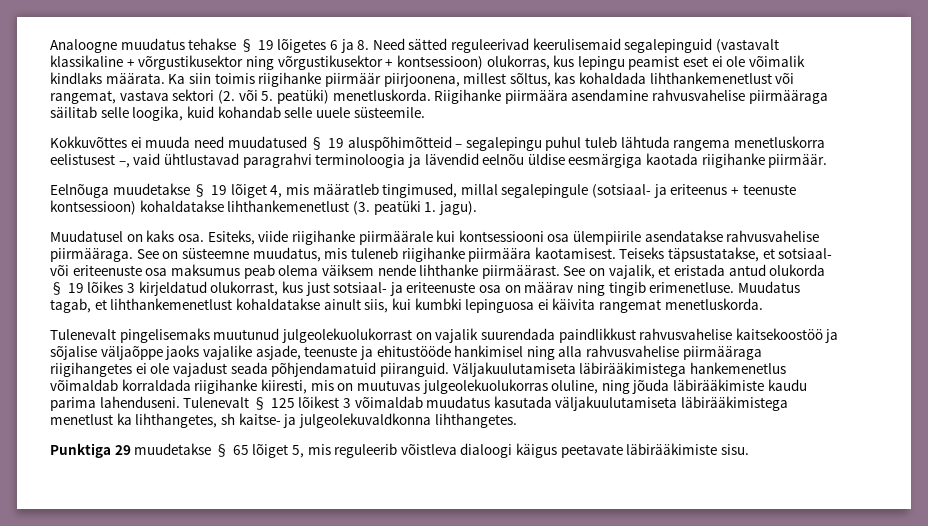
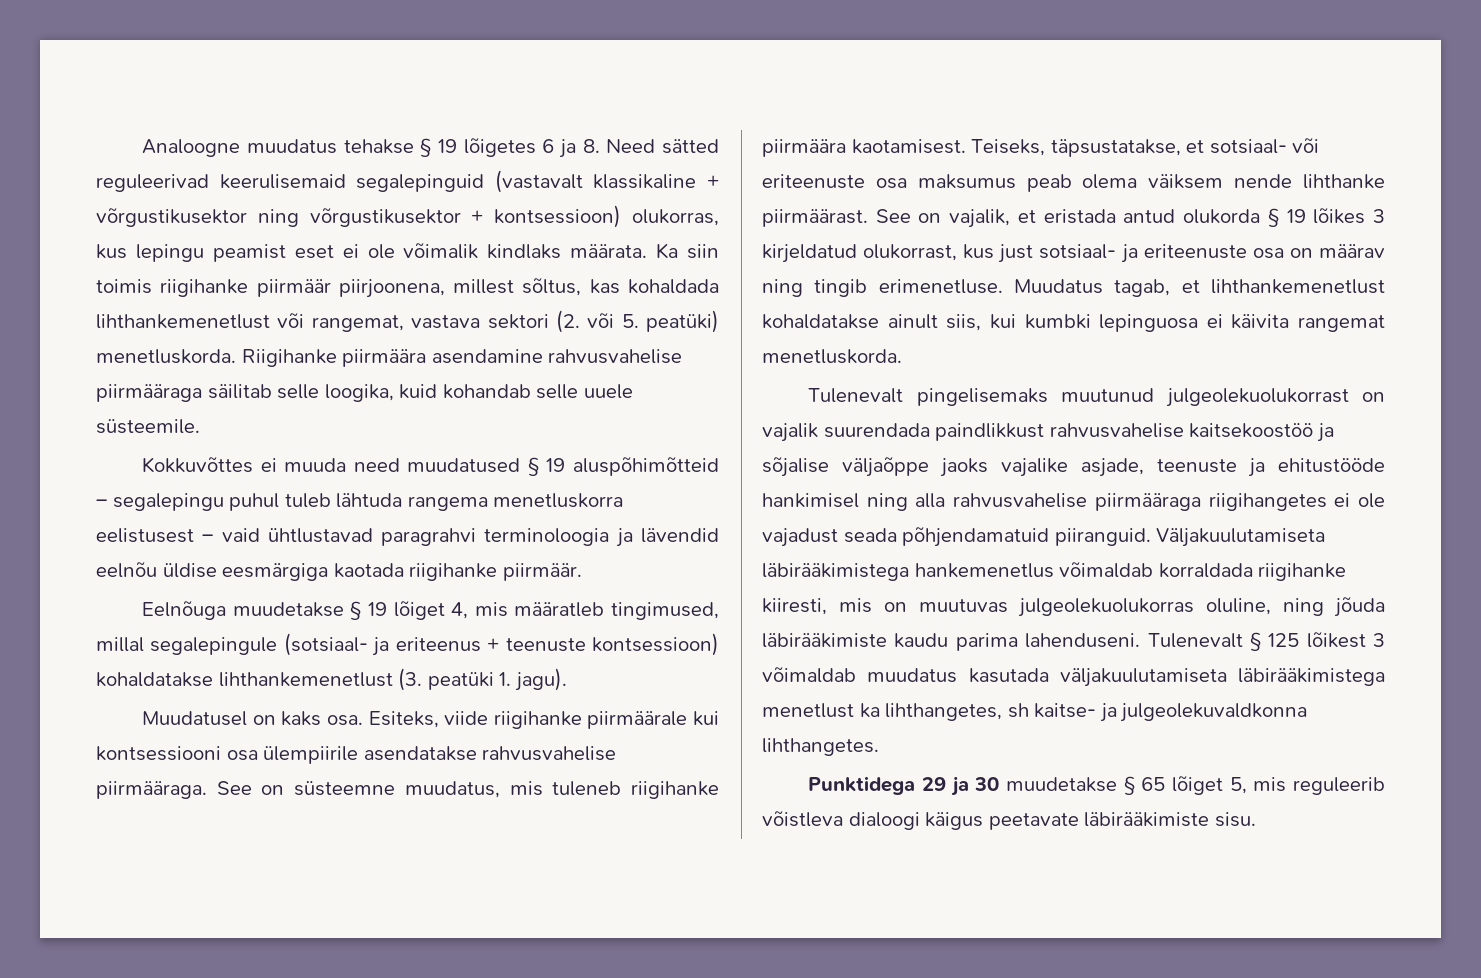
- Kokkuvõttes ei muuda need muudatused § 19 aluspõhimõtteid – segalepingu puhul tuleb lähtuda rangema menetluskorra eelistusest –, vaid ühtlustavad paragrahvi terminoloogia ja lävendid eelnõu üldise eesmärgiga kaotada riigihanke piirmäär.
+ Kokkuvõttes ei muuda need muudatused § 19 aluspõhimõtteid – segalepingu puhul tuleb lähtuda rangema menetluskorra eelistusest – vaid ühtlustavad paragrahvi terminoloogia ja lävendid eelnõu üldise eesmärgiga kaotada riigihanke piirmäär.
- Teiseks täpsustatakse, et sotsiaal- või eriteenuste osa maksumus peab olema väiksem nende lihthanke piirmäärast.
+ Teiseks, täpsustatakse, et sotsiaal- või eriteenuste osa maksumus peab olema väiksem nende lihthanke piirmäärast.
- Punktiga 29 muudetakse § 65 lõiget 5, mis reguleerib võistleva dialoogi käigus peetavate läbirääkimiste sisu.
+ Punktidega 29 ja 30 muudetakse § 65 lõiget 5, mis reguleerib võistleva dialoogi käigus peetavate läbirääkimiste sisu.

